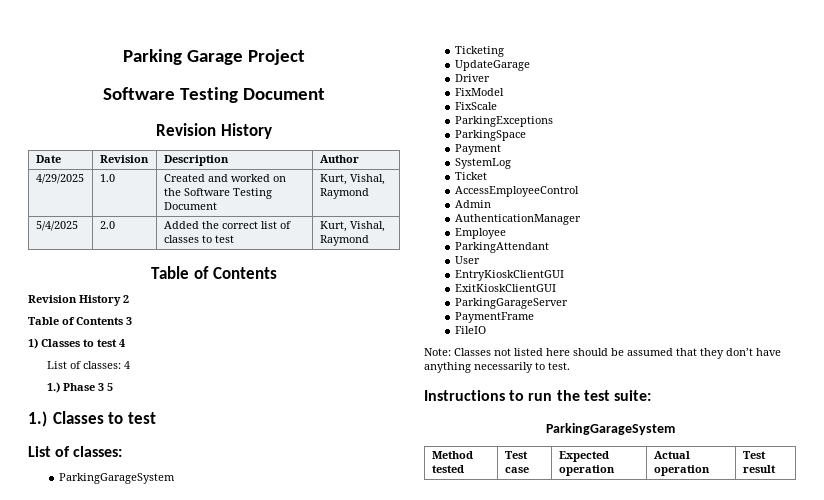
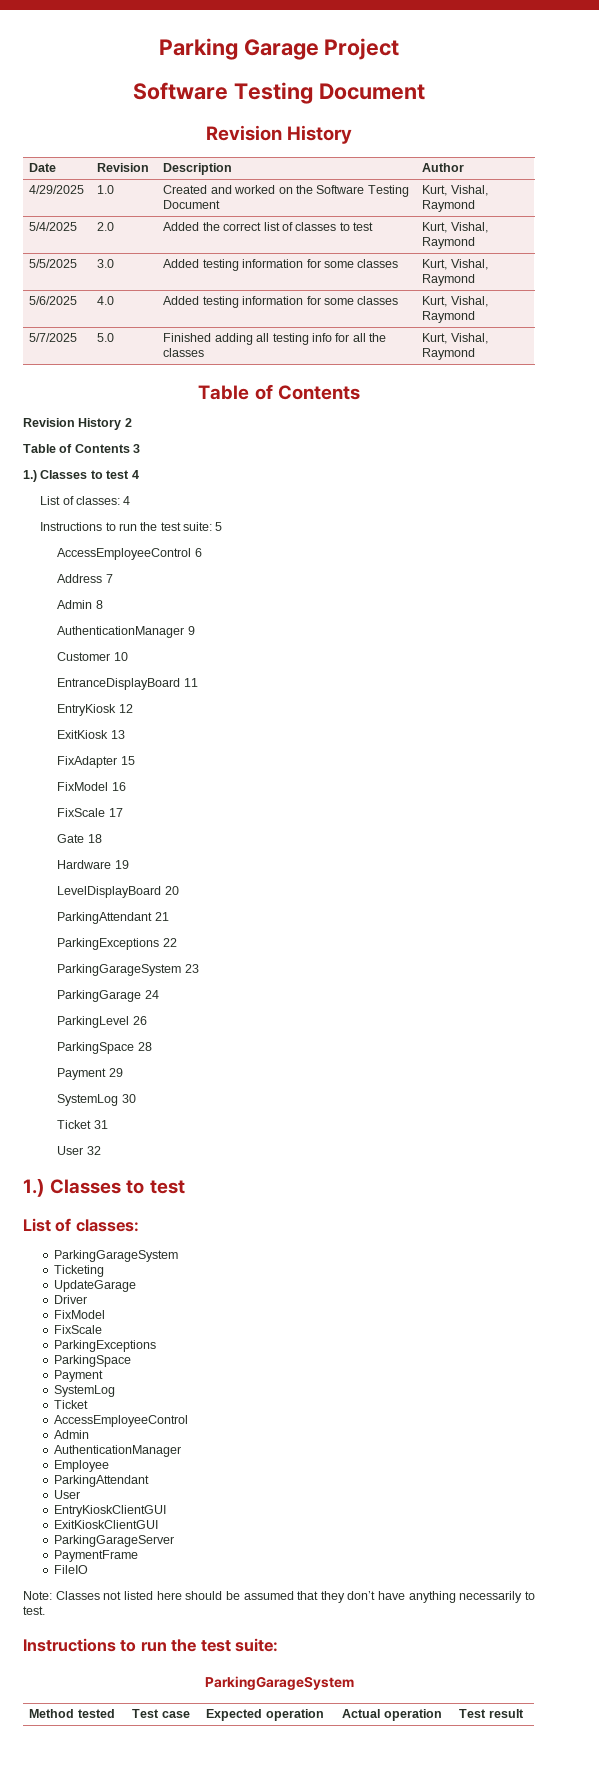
+ 5/5/2025 | 3.0 | Added testing information for some classes | Kurt, Vishal, Raymond
+ 5/6/2025 | 4.0 | Added testing information for some classes | Kurt, Vishal, Raymond
+ 5/7/2025 | 5.0 | Finished adding all testing info for all the classes | Kurt, Vishal, Raymond
- 1) Classes to test 4
+ 1.) Classes to test 4
- 1.) Phase 3 5
+ Instructions to run the test suite: 5
+ AccessEmployeeControl 6
+ Address 7
+ Admin 8
+ AuthenticationManager 9
+ Customer 10
+ EntranceDisplayBoard 11
+ EntryKiosk 12
+ ExitKiosk 13
+ FixAdapter 15
+ FixModel 16
+ FixScale 17
+ Gate 18
+ Hardware 19
+ LevelDisplayBoard 20
+ ParkingAttendant 21
+ ParkingExceptions 22
+ ParkingGarageSystem 23
+ ParkingGarage 24
+ ParkingLevel 26
+ ParkingSpace 28
+ Payment 29
+ SystemLog 30
+ Ticket 31
+ User 32

